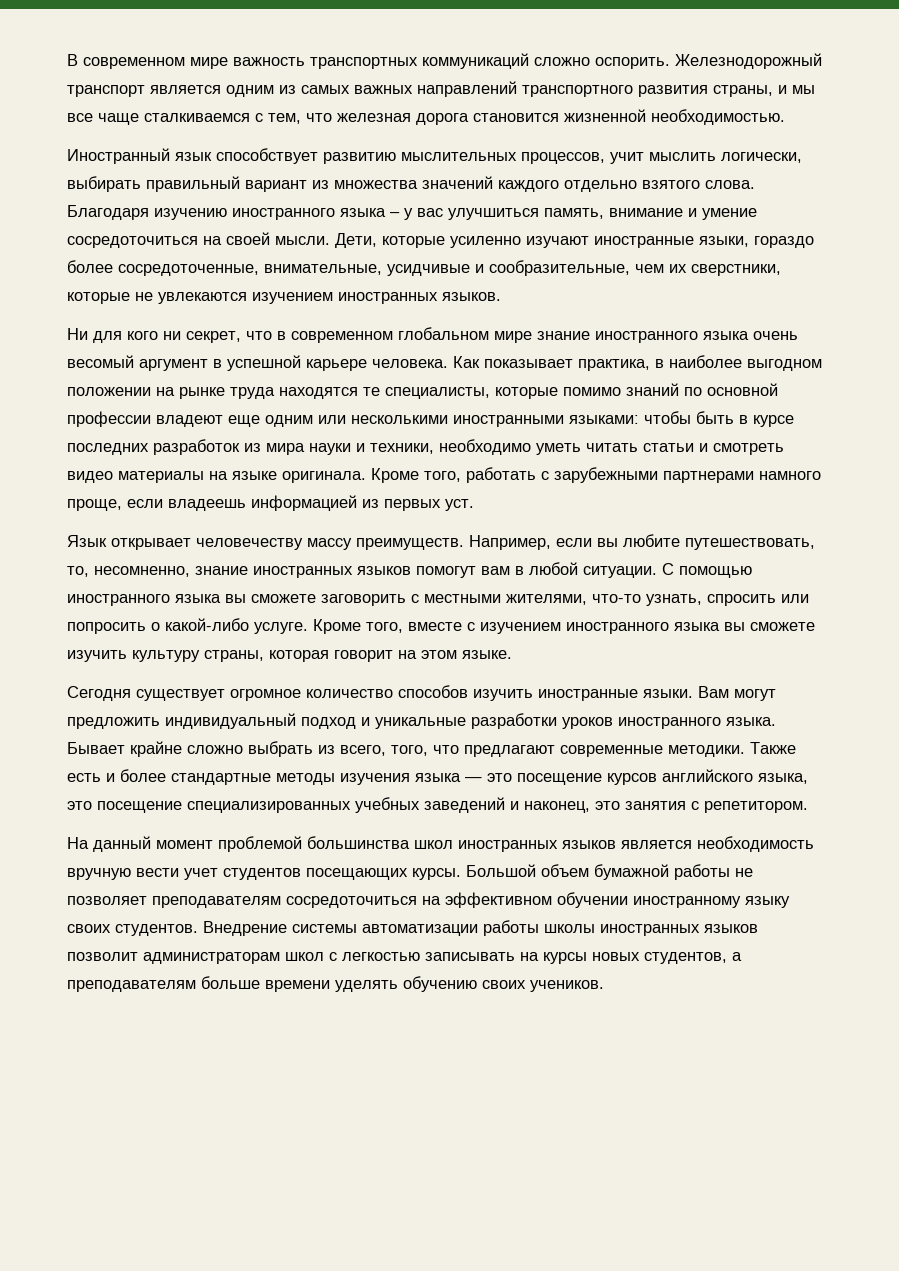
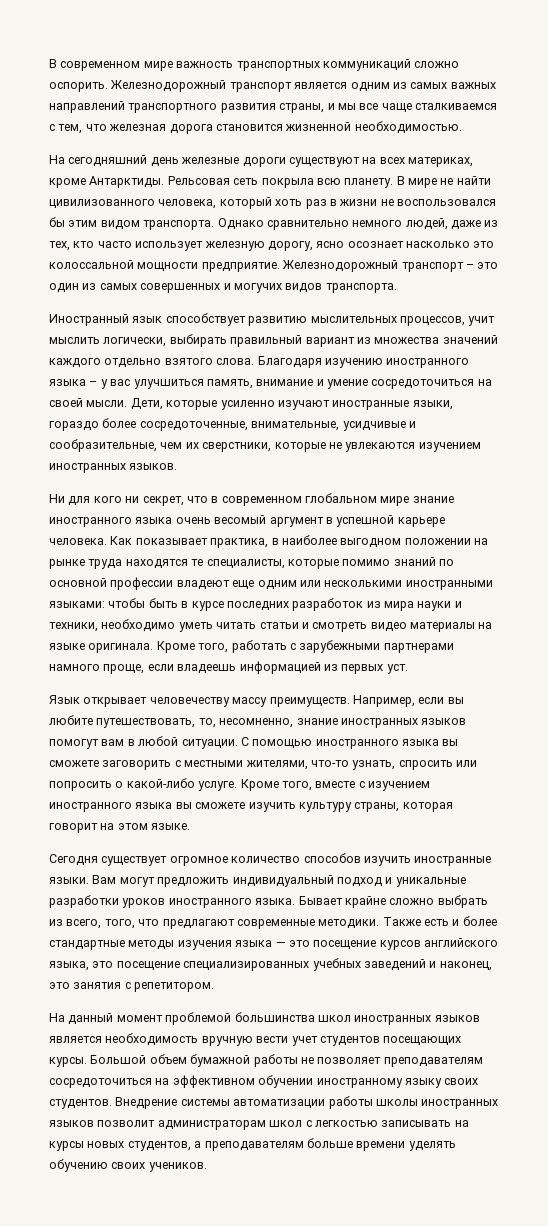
+ На сегодняшний день железные дороги существуют на всех материках, кроме Антарктиды. Рельсовая сеть покрыла всю планету. В мире не найти цивилизованного человека, который хоть раз в жизни не воспользовался бы этим видом транспорта. Однако сравнительно немного людей, даже из тех, кто часто использует железную дорогу, ясно осознает насколько это колоссальной мощности предприятие. Железнодорожный транспорт – это один из самых совершенных и могучих видов транспорта.

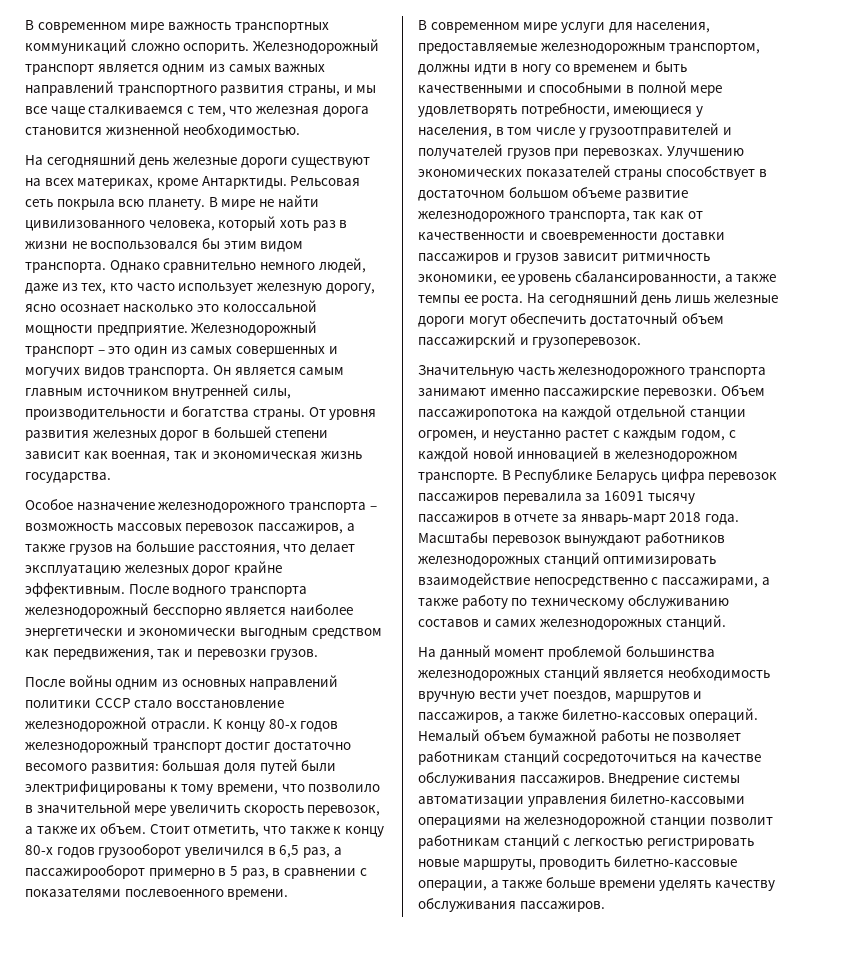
- Железнодорожный транспорт – это один из самых совершенных и могучих видов транспорта.
- Иностранный язык способствует развитию мыслительных процессов, учит мыслить логически, выбирать правильный вариант из множества значений каждого отдельно взятого слова. Благодаря изучению иностранного языка – у вас улучшиться память, внимание и умение сосредоточиться на своей мысли. Дети, которые усиленно изучают иностранные языки, гораздо более сосредоточенные, внимательные, усидчивые и сообразительные, чем их сверстники, которые не увлекаются изучением иностранных языков.
- Ни для кого ни секрет, что в современном глобальном мире знание иностранного языка очень весомый аргумент в успешной карьере человека. Как показывает практика, в наиболее выгодном положении на рынке труда находятся те специалисты, которые помимо знаний по основной профессии владеют еще одним или несколькими иностранными языками: чтобы быть в курсе последних разработок из мира науки и техники, необходимо уметь читать статьи и смотреть видео материалы на языке оригинала. Кроме того, работать с зарубежными партнерами намного проще, если владеешь информацией из первых уст.
- Язык открывает человечеству массу преимуществ. Например, если вы любите путешествовать, то, несомненно, знание иностранных языков помогут вам в любой ситуации. С помощью иностранного языка вы сможете заговорить с местными жителями, что-то узнать, спросить или попросить о какой-либо услуге. Кроме того, вместе с изучением иностранного языка вы сможете изучить культуру страны, которая говорит на этом языке.
- Сегодня существует огромное количество способов изучить иностранные языки. Вам могут предложить индивидуальный подход и уникальные разработки уроков иностранного языка. Бывает крайне сложно выбрать из всего, того, что предлагают современные методики. Также есть и более стандартные методы изучения языка — это посещение курсов английского языка, это посещение специализированных учебных заведений и наконец, это занятия с репетитором.
+ Железнодорожный транспорт – это один из самых совершенных и могучих видов транспорта. Он является самым главным источником внутренней силы, производительности и богатства страны. От уровня развития железных дорог в большей степени зависит как военная, так и экономическая жизнь государства.
+ Особое назначение железнодорожного транспорта – возможность массовых перевозок пассажиров, а также грузов на большие расстояния, что делает эксплуатацию железных дорог крайне эффективным. После водного транспорта железнодорожный бесспорно является наиболее энергетически и экономически выгодным средством как передвижения, так и перевозки грузов.
+ После войны одним из основных направлений политики СССР стало восстановление железнодорожной отрасли. К концу 80-х годов железнодорожный транспорт достиг достаточно весомого развития: большая доля путей были электрифицированы к тому времени, что позволило в значительной мере увеличить скорость перевозок, а также их объем. Стоит отметить, что также к концу 80-х годов грузооборот увеличился в 6,5 раз, а пассажирооборот примерно в 5 раз, в сравнении с показателями послевоенного времени.
+ В современном мире услуги для населения, предоставляемые железнодорожным транспортом, должны идти в ногу со временем и быть качественными и способными в полной мере удовлетворять потребности, имеющиеся у населения, в том числе у грузоотправителей и получателей грузов при перевозках. Улучшению экономических показателей страны способствует в достаточном большом объеме развитие железнодорожного транспорта, так как от качественности и своевременности доставки пассажиров и грузов зависит ритмичность экономики, ее уровень сбалансированности, а также темпы ее роста. На сегодняшний день лишь железные дороги могут обеспечить достаточный объем пассажирский и грузоперевозок.
+ Значительную часть железнодорожного транспорта занимают именно пассажирские перевозки. Объем пассажиропотока на каждой отдельной станции огромен, и неустанно растет с каждым годом, с каждой новой инновацией в железнодорожном транспорте. В Республике Беларусь цифра перевозок пассажиров перевалила за 16091 тысячу пассажиров в отчете за январь-март 2018 года. Масштабы перевозок вынуждают работников железнодорожных станций оптимизировать взаимодействие непосредственно с пассажирами, а также работу по техническому обслуживанию составов и самих железнодорожных станций.
- На данный момент проблемой большинства школ иностранных языков является необходимость вручную вести учет студентов посещающих курсы. Большой объем бумажной работы не позволяет преподавателям сосредоточиться на эффективном обучении иностранному языку своих студентов. Внедрение системы автоматизации работы школы иностранных языков позволит администраторам школ с легкостью записывать на курсы новых студентов, а преподавателям больше времени уделять обучению своих учеников.
+ На данный момент проблемой большинства железнодорожных станций является необходимость вручную вести учет поездов, маршрутов и пассажиров, а также билетно-кассовых операций. Немалый объем бумажной работы не позволяет работникам станций сосредоточиться на качестве обслуживания пассажиров. Внедрение системы автоматизации управления билетно-кассовыми операциями на железнодорожной станции позволит работникам станций с легкостью регистрировать новые маршруты, проводить билетно-кассовые операции, а также больше времени уделять качеству обслуживания пассажиров.

